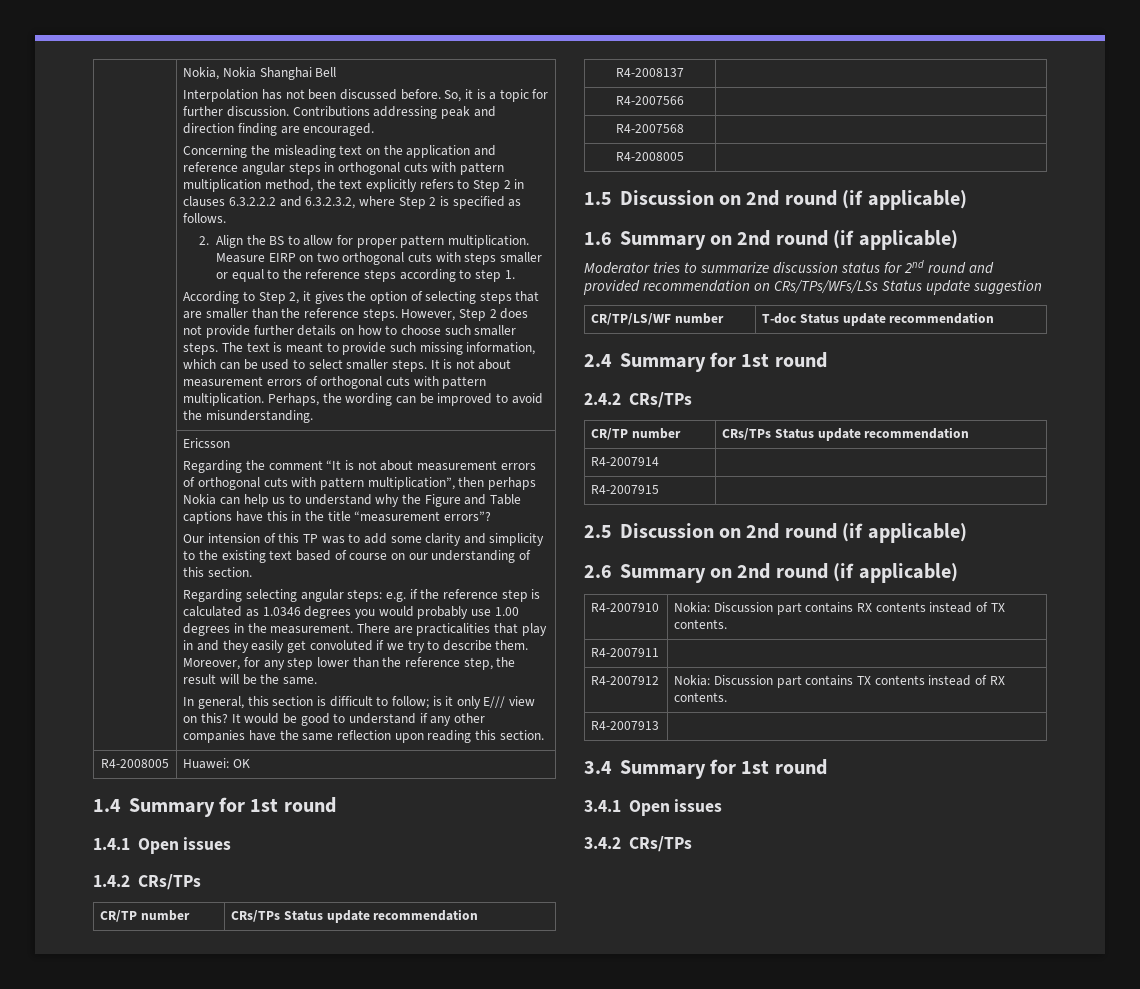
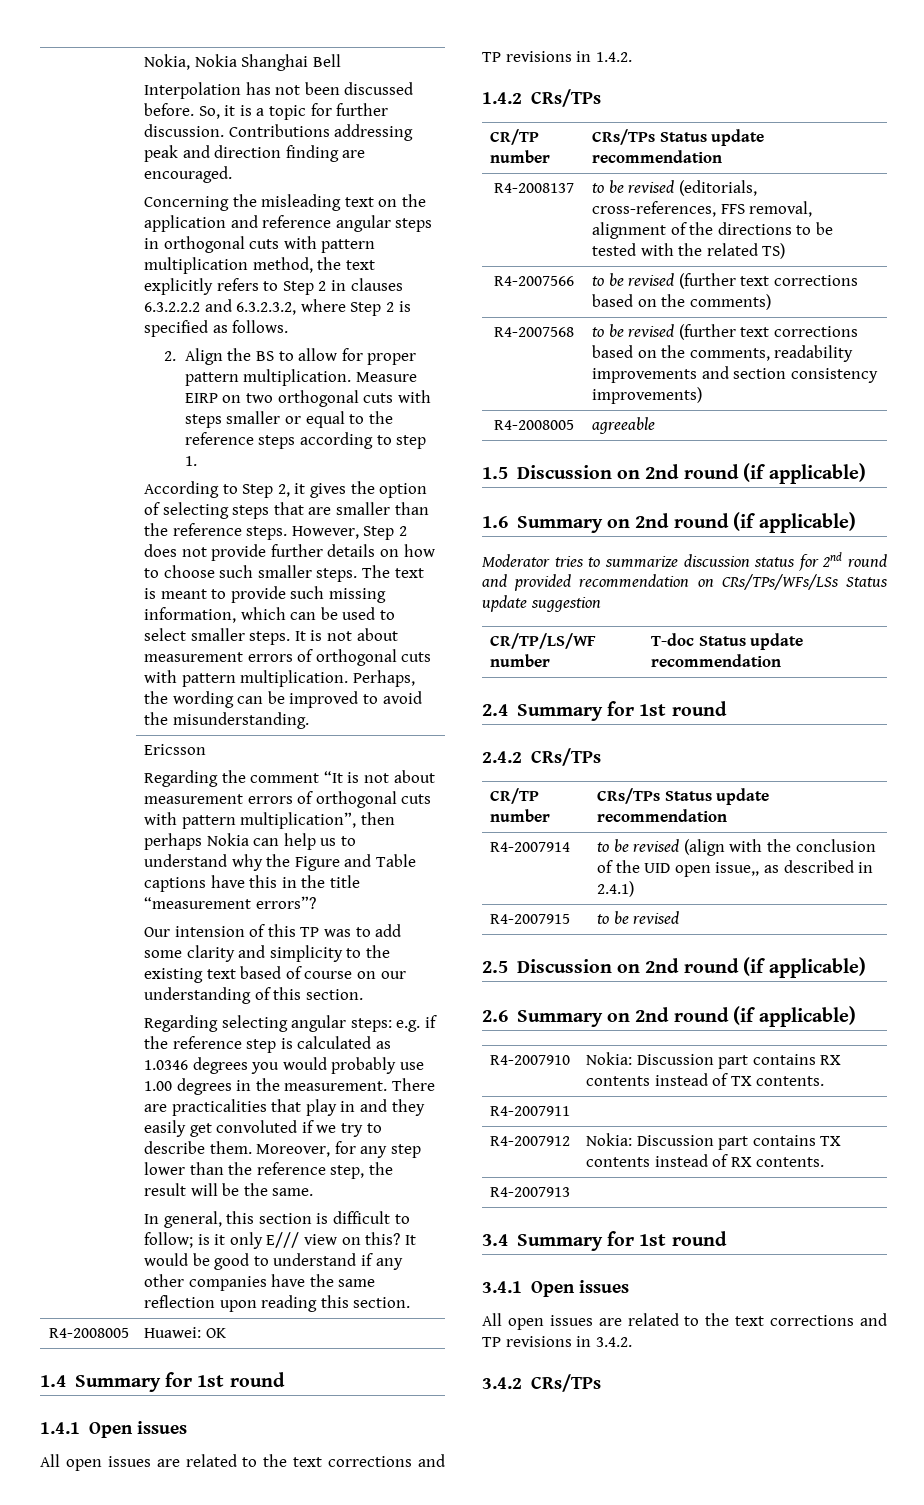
+ All open issues are related to the text corrections and TP revisions in 1.4.2.
- R4-2008137 |
- R4-2007566 |
- R4-2007568 |
- R4-2008005 |
+ R4-2008137 | to be revised (editorials, cross-references, FFS removal, alignment of the directions to be tested with the related TS)
+ R4-2007566 | to be revised (further text corrections based on the comments)
+ R4-2007568 | to be revised (further text corrections based on the comments, readability improvements and section consistency improvements)
+ R4-2008005 | agreeable
- R4-2007914 |
- R4-2007915 |
+ R4-2007914 | to be revised (align with the conclusion of the UID open issue,, as described in 2.4.1)
+ R4-2007915 | to be revised
+ All open issues are related to the text corrections and TP revisions in 3.4.2.

